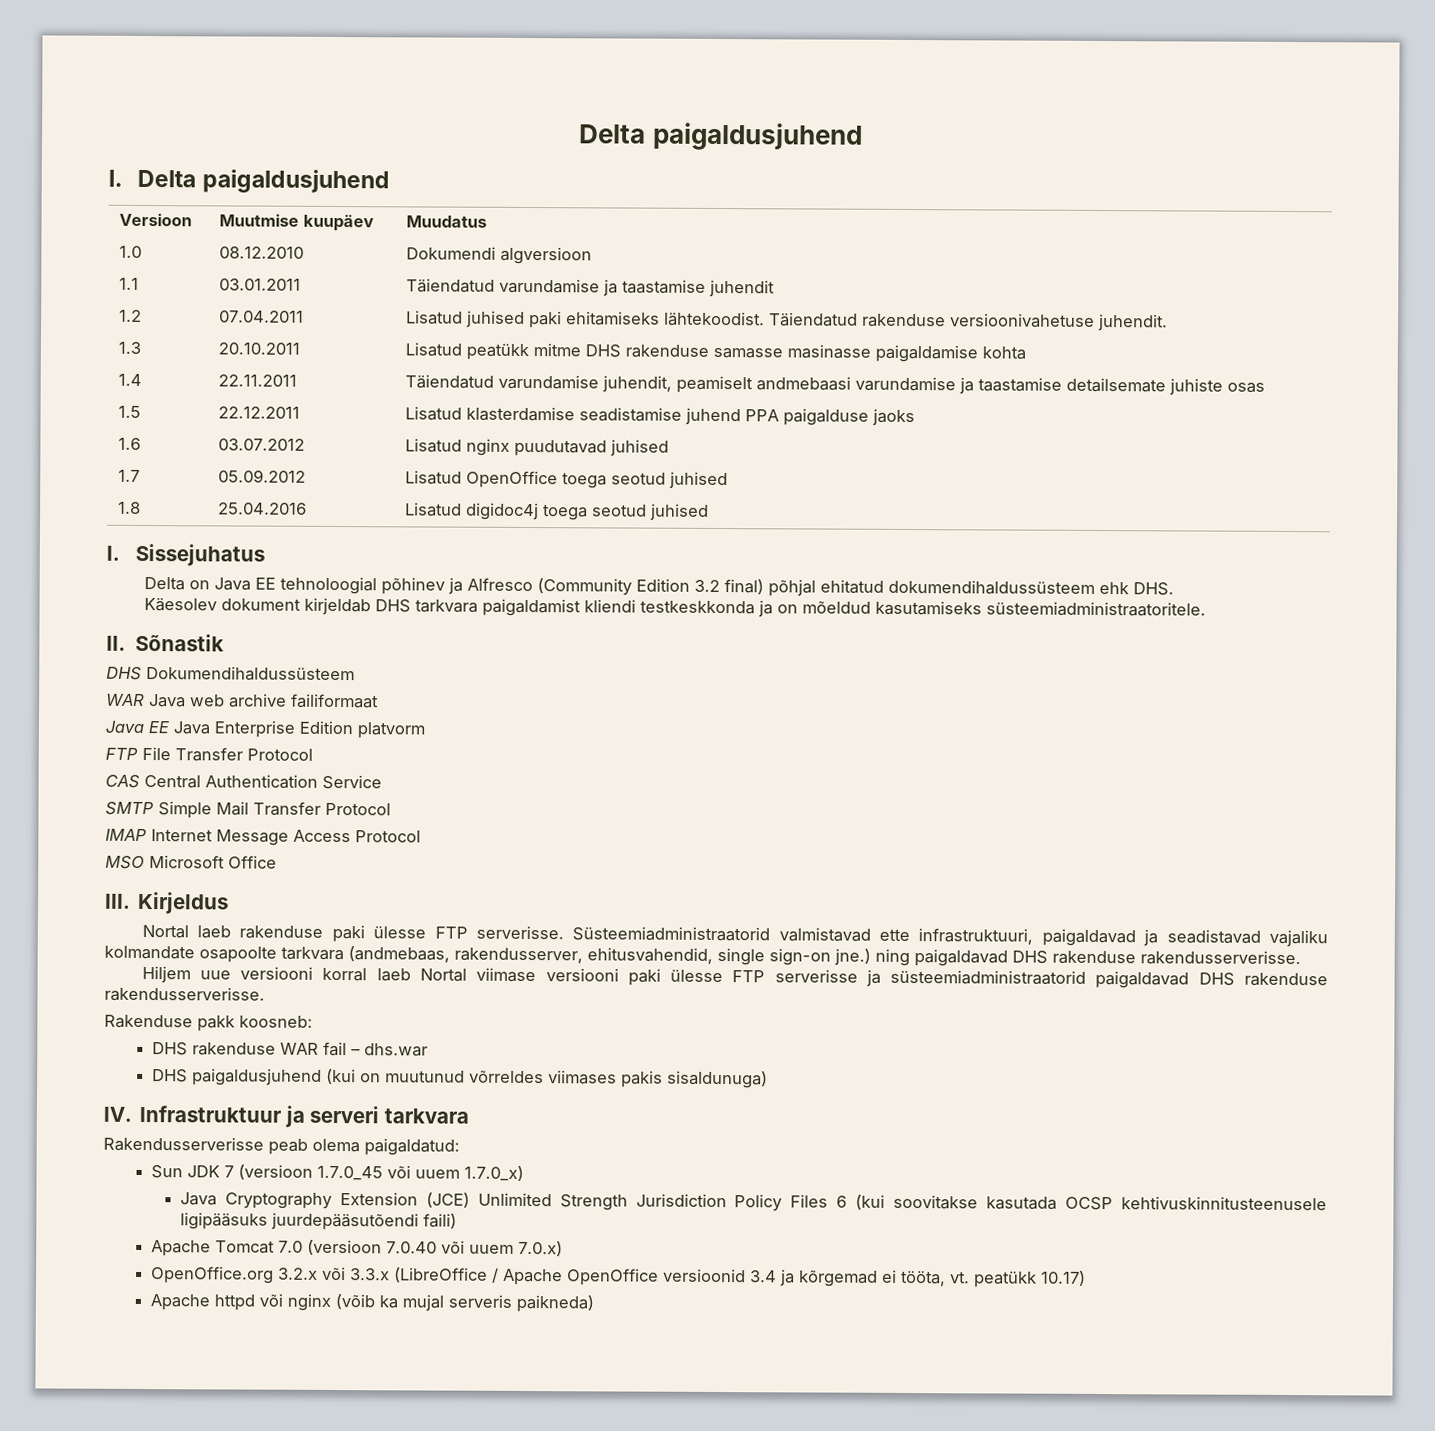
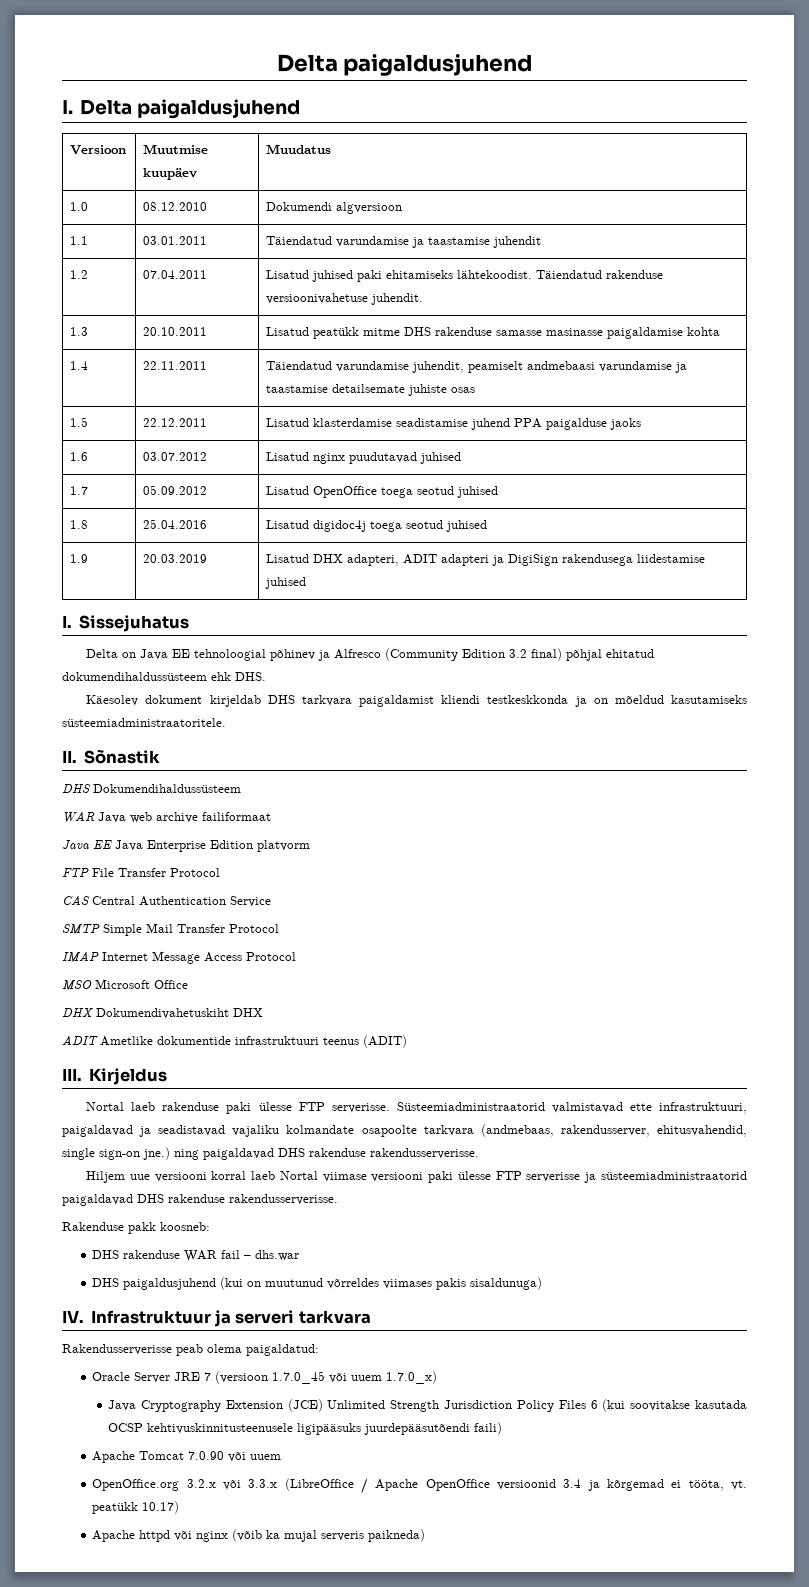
+ 1.9 | 20.03.2019 | Lisatud DHX adapteri, ADIT adapteri ja DigiSign rakendusega liidestamise juhised
+ DHX Dokumendivahetuskiht DHX
+ ADIT Ametlike dokumentide infrastruktuuri teenus (ADIT)
- Sun JDK 7 (versioon 1.7.0_45 või uuem 1.7.0_x)
+ Oracle Server JRE 7 (versioon 1.7.0_45 või uuem 1.7.0_x)
- Apache Tomcat 7.0 (versioon 7.0.40 või uuem 7.0.x)
+ Apache Tomcat 7.0.90 või uuem

